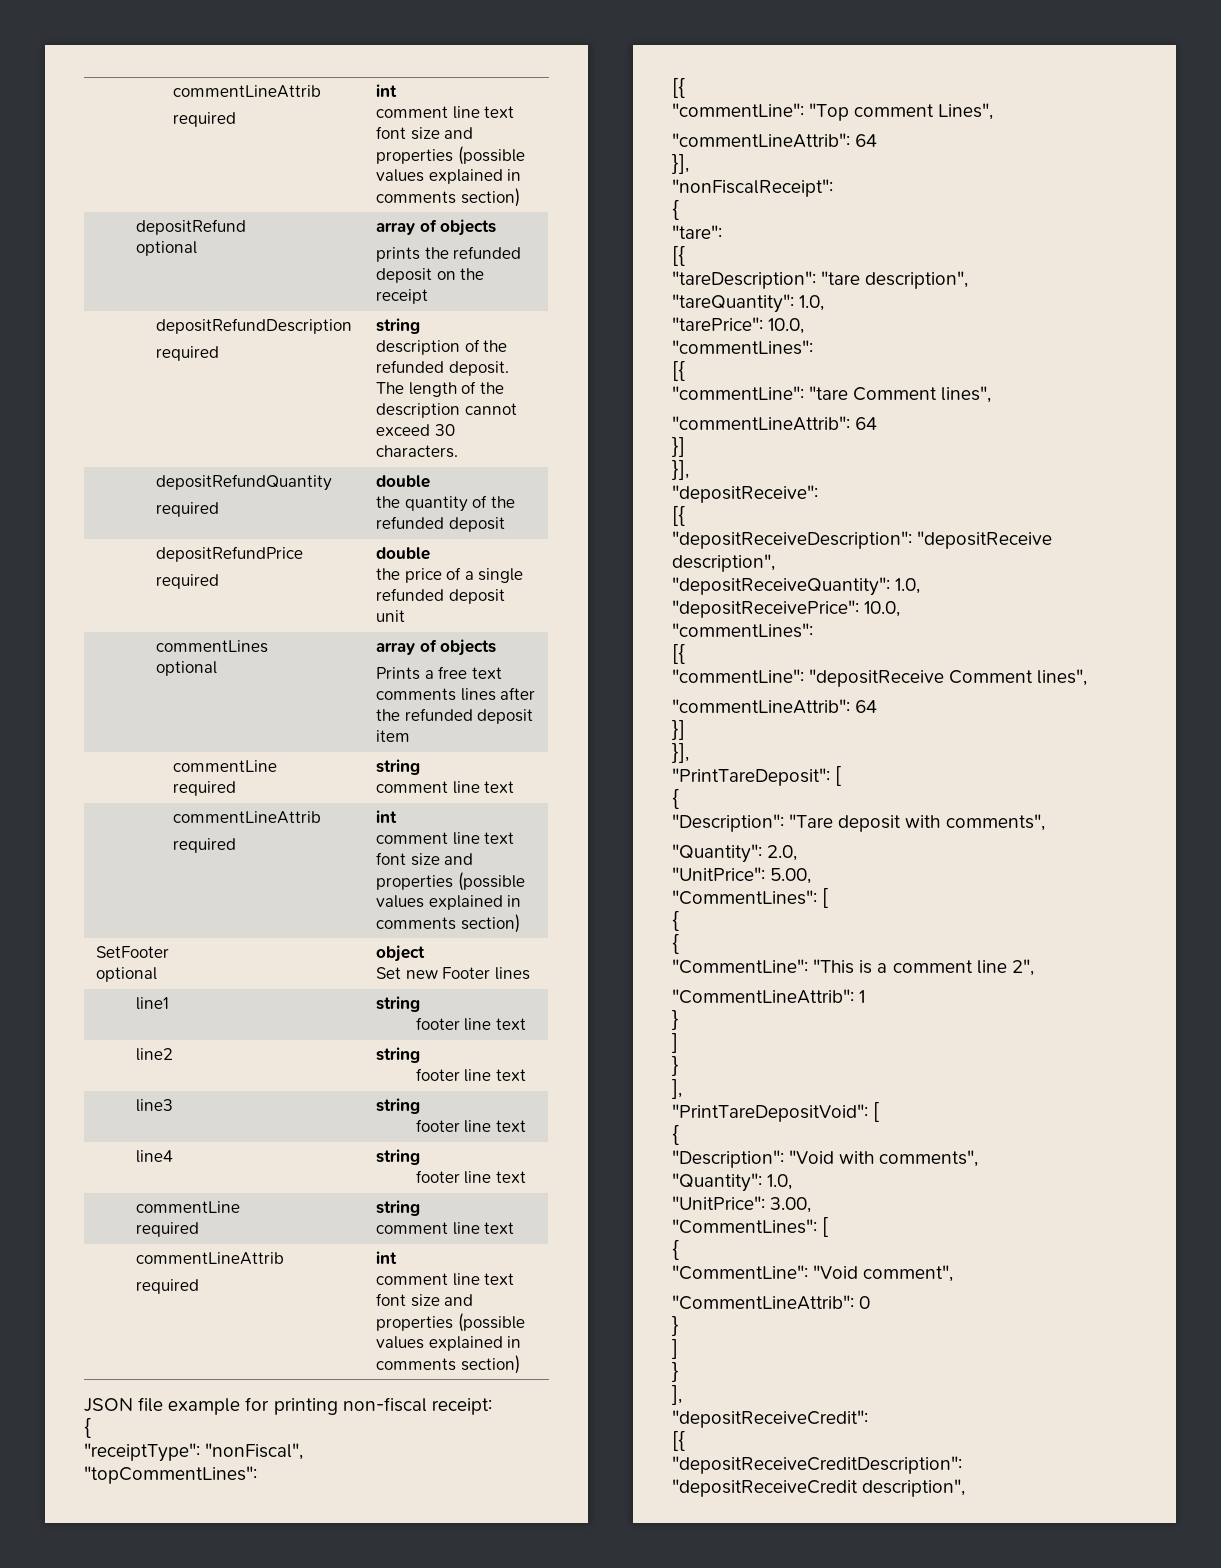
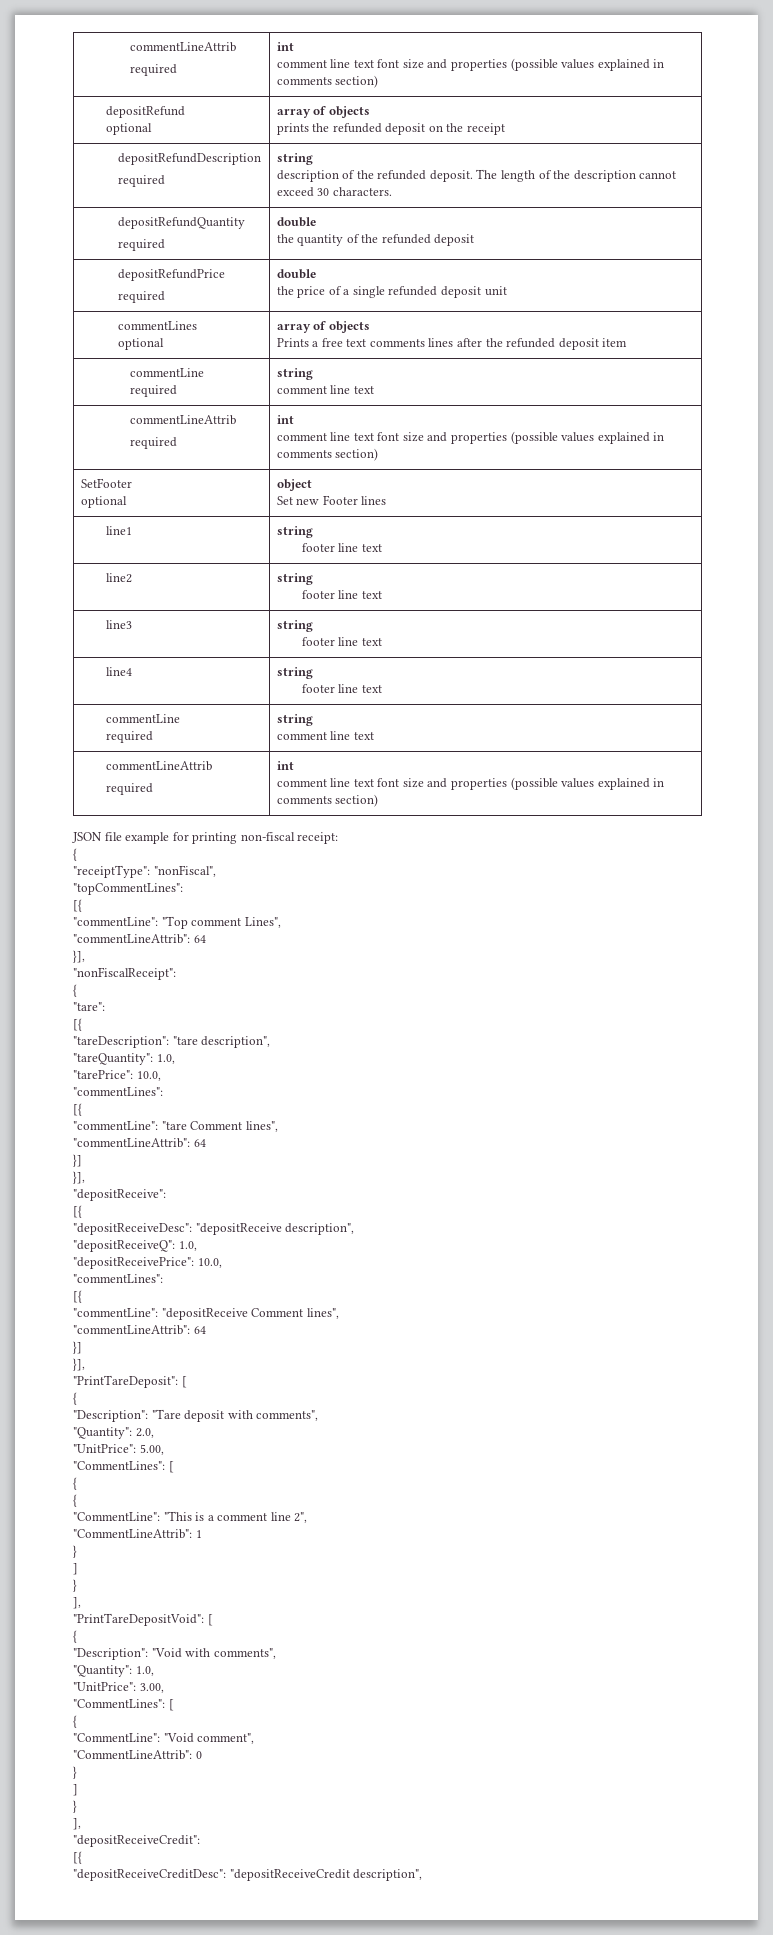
- "depositReceiveDescription": "depositReceive description",
+ "depositReceiveDesc": "depositReceive description",
- "depositReceiveQuantity": 1.0,
+ "depositReceiveQ": 1.0,
- "depositReceiveCreditDescription": "depositReceiveCredit description",
+ "depositReceiveCreditDesc": "depositReceiveCredit description",

